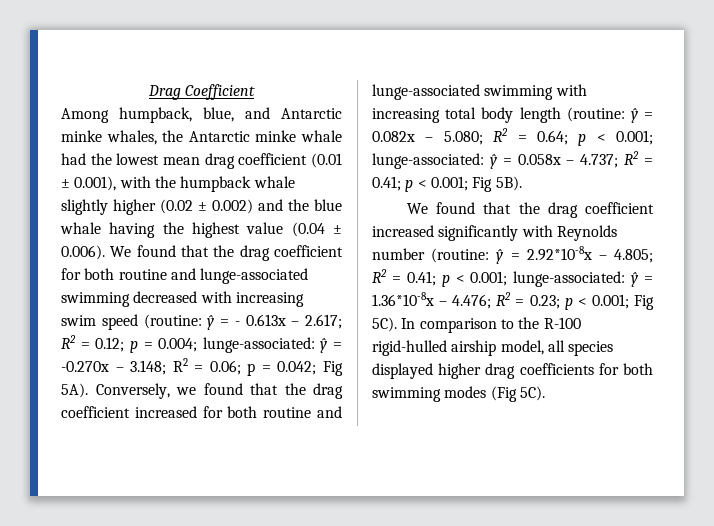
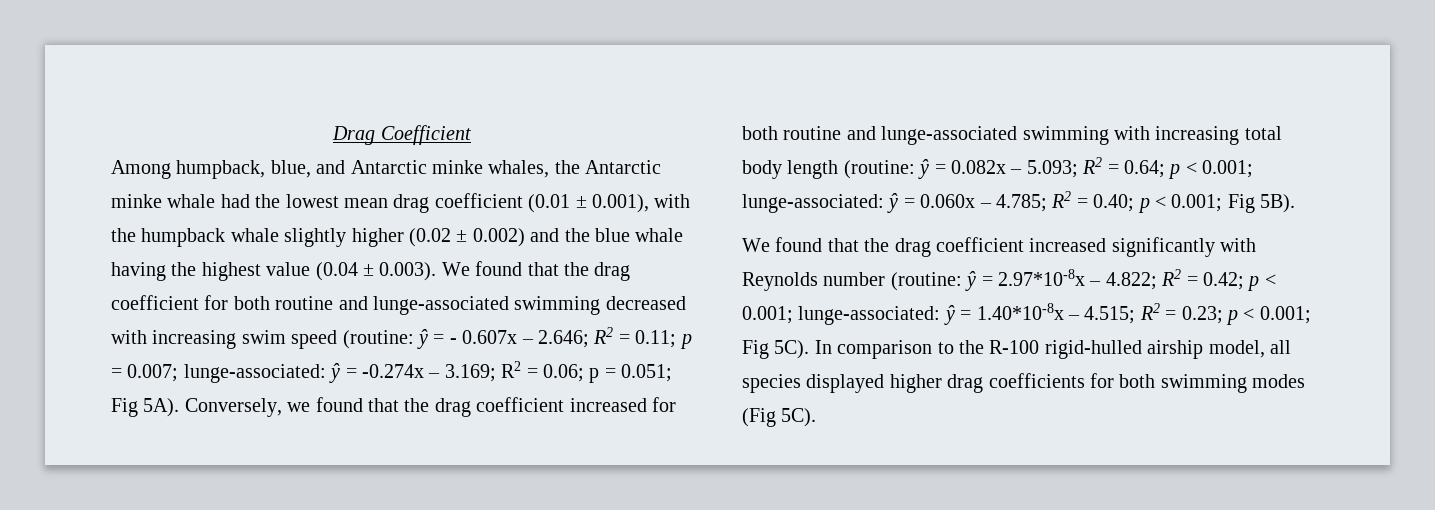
- Among humpback, blue, and Antarctic minke whales, the Antarctic minke whale had the lowest mean drag coefficient (0.01 ± 0.001), with the humpback whale slightly higher (0.02 ± 0.002) and the blue whale having the highest value (0.04 ± 0.006). We found that the drag coefficient for both routine and lunge-associated swimming decreased with increasing swim speed (routine:
+ Among humpback, blue, and Antarctic minke whales, the Antarctic minke whale had the lowest mean drag coefficient (0.01 ± 0.001), with the humpback whale slightly higher (0.02 ± 0.002) and the blue whale having the highest value (0.04 ± 0.003). We found that the drag coefficient for both routine and lunge-associated swimming decreased with increasing swim speed (routine:
- ŷ = - 0.613x – 2.617; R2 = 0.12; p = 0.004; lunge-associated: ŷ = -0.270x – 3.148;
+ ŷ = - 0.607x – 2.646; R2 = 0.11; p = 0.007; lunge-associated: ŷ = -0.274x – 3.169;
- p = 0.042;
+ p = 0.051;
- Conversely, we found that the drag coefficient increased for both routine and lunge-associated swimming with increasing total body length (routine: ŷ = 0.082x – 5.080; R2 = 0.64; p < 0.001; lunge-associated: ŷ = 0.058x – 4.737; R2 = 0.41; p < 0.001; Fig 5B).
+ Conversely, we found that the drag coefficient increased for both routine and lunge-associated swimming with increasing total body length (routine: ŷ = 0.082x – 5.093; R2 = 0.64; p < 0.001; lunge-associated: ŷ = 0.060x – 4.785; R2 = 0.40; p < 0.001; Fig 5B).
- We found that the drag coefficient increased significantly with Reynolds number (routine: ŷ = 2.92*10-8x – 4.805; R2 = 0.41; p < 0.001; lunge-associated: ŷ = 1.36*10-8x – 4.476; R2 = 0.23; p < 0.001; Fig 5C).
+ We found that the drag coefficient increased significantly with Reynolds number (routine: ŷ = 2.97*10-8x – 4.822; R2 = 0.42; p < 0.001; lunge-associated: ŷ = 1.40*10-8x – 4.515; R2 = 0.23; p < 0.001; Fig 5C).

